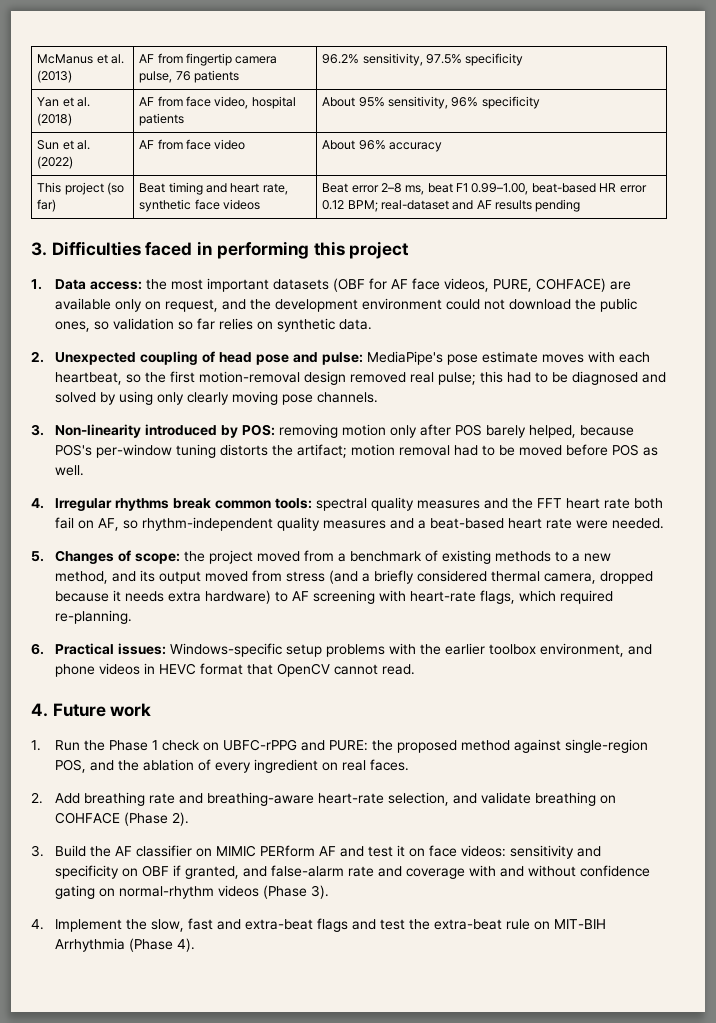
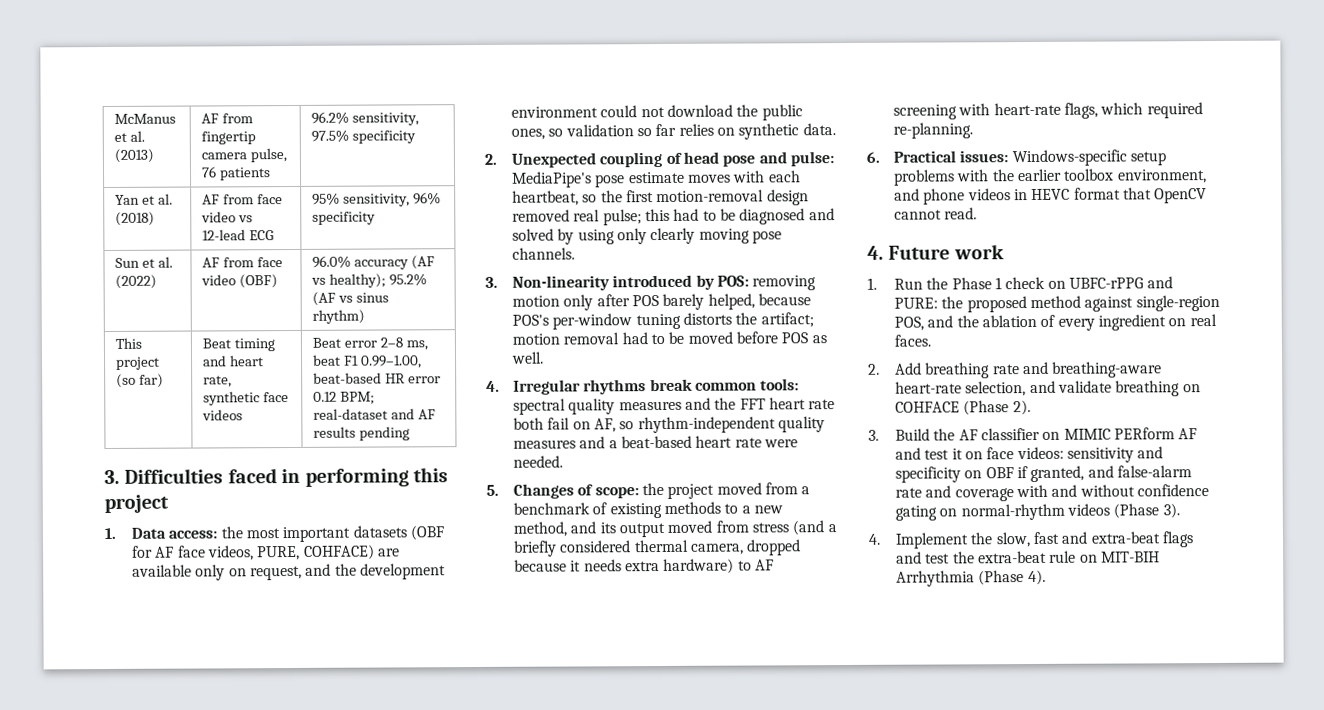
- Yan et al. (2018) | AF from face video, hospital patients | About 95% sensitivity, 96% specificity
+ Yan et al. (2018) | AF from face video vs 12-lead ECG | 95% sensitivity, 96% specificity
- Sun et al. (2022) | AF from face video | About 96% accuracy
+ Sun et al. (2022) | AF from face video (OBF) | 96.0% accuracy (AF vs healthy); 95.2% (AF vs sinus rhythm)

